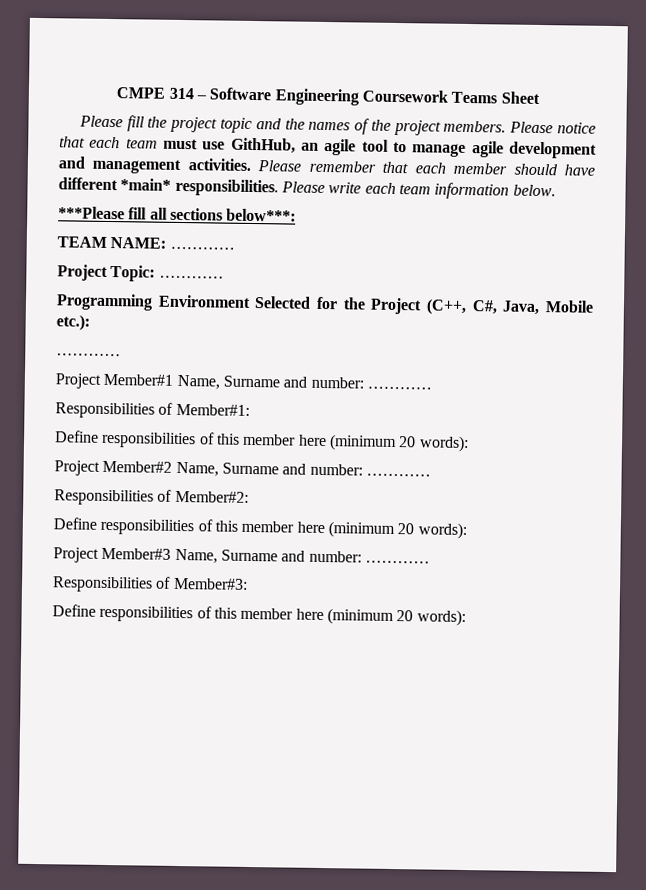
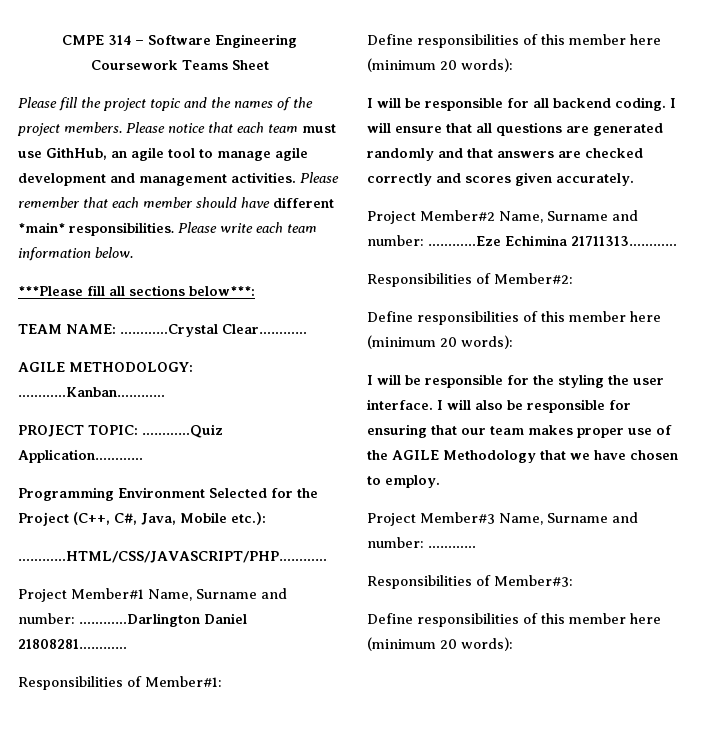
- TEAM NAME: …………
- Project Topic: …………
+ TEAM NAME: …………Crystal Clear…………
+ AGILE METHODOLOGY: …………Kanban…………
+ PROJECT TOPIC: …………Quiz Application…………
  Programming Environment Selected for the Project (C++, C#, Java, Mobile etc.):
- …………
+ …………HTML/CSS/JAVASCRIPT/PHP…………
- Project Member#1 Name, Surname and number: …………
+ Project Member#1 Name, Surname and number: …………Darlington Daniel 21808281…………
+ I will be responsible for all backend coding. I will ensure that all questions are generated randomly and that answers are checked correctly and scores given accurately.
- Project Member#2 Name, Surname and number: …………
+ Project Member#2 Name, Surname and number: …………Eze Echimina 21711313…………
+ I will be responsible for the styling the user interface. I will also be responsible for ensuring that our team makes proper use of the AGILE Methodology that we have chosen to employ.

